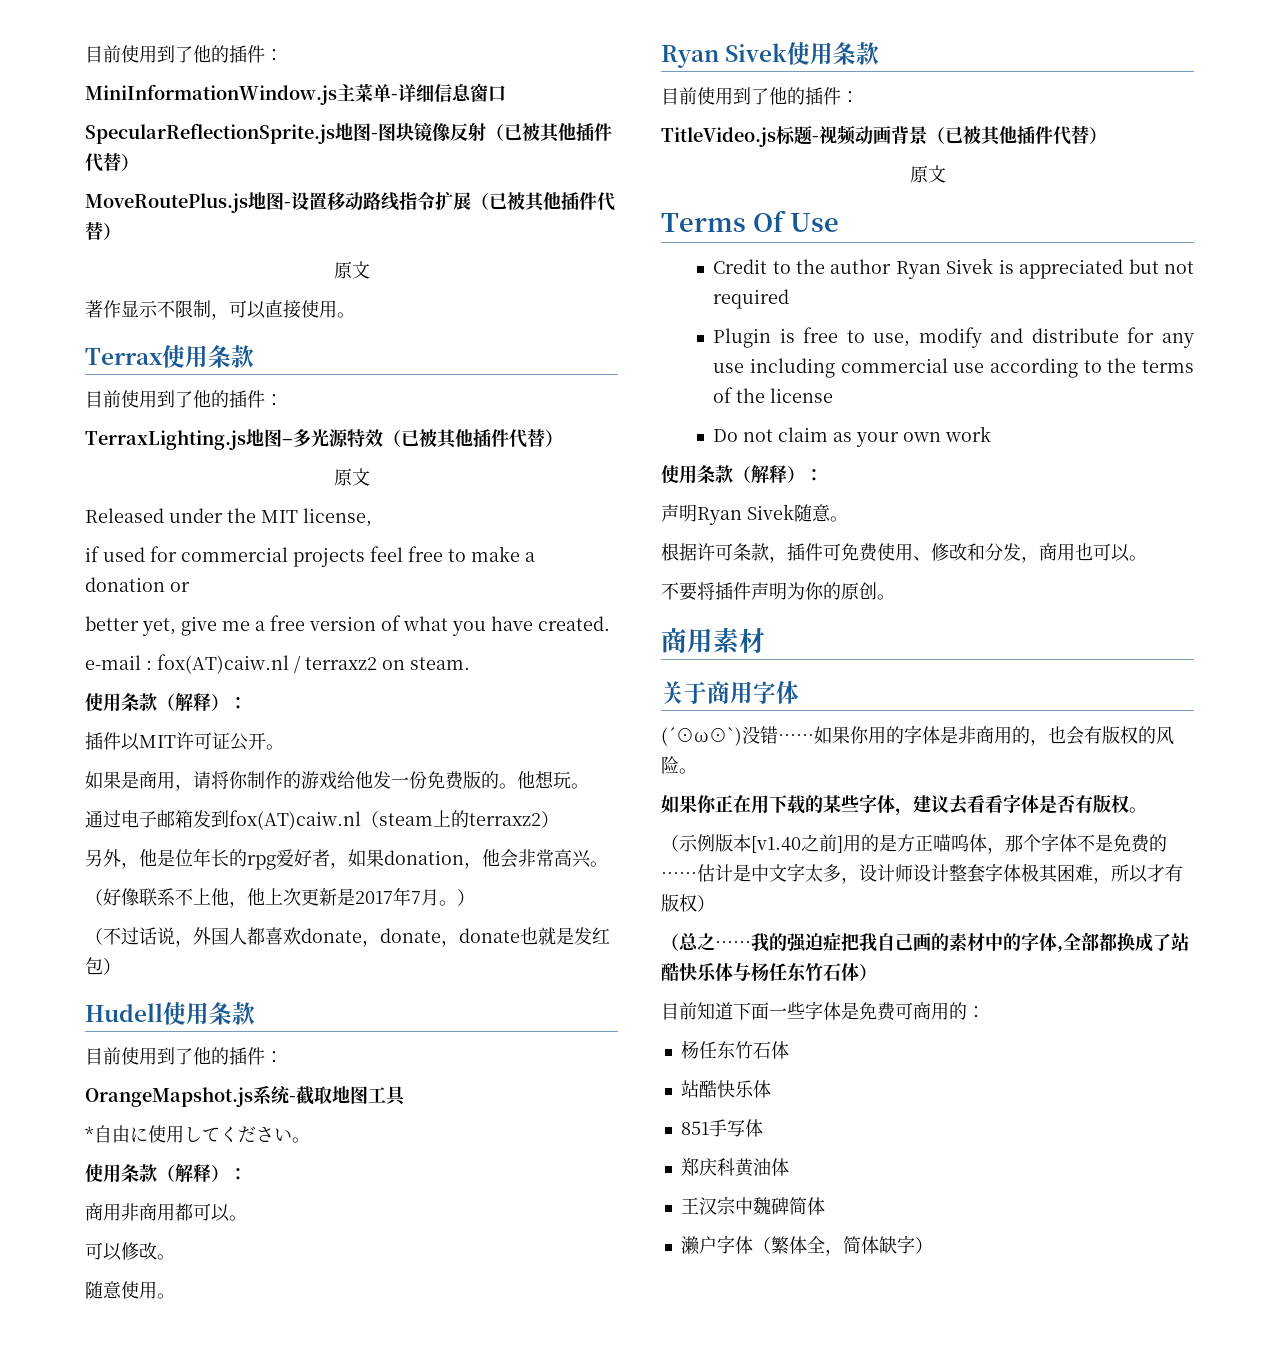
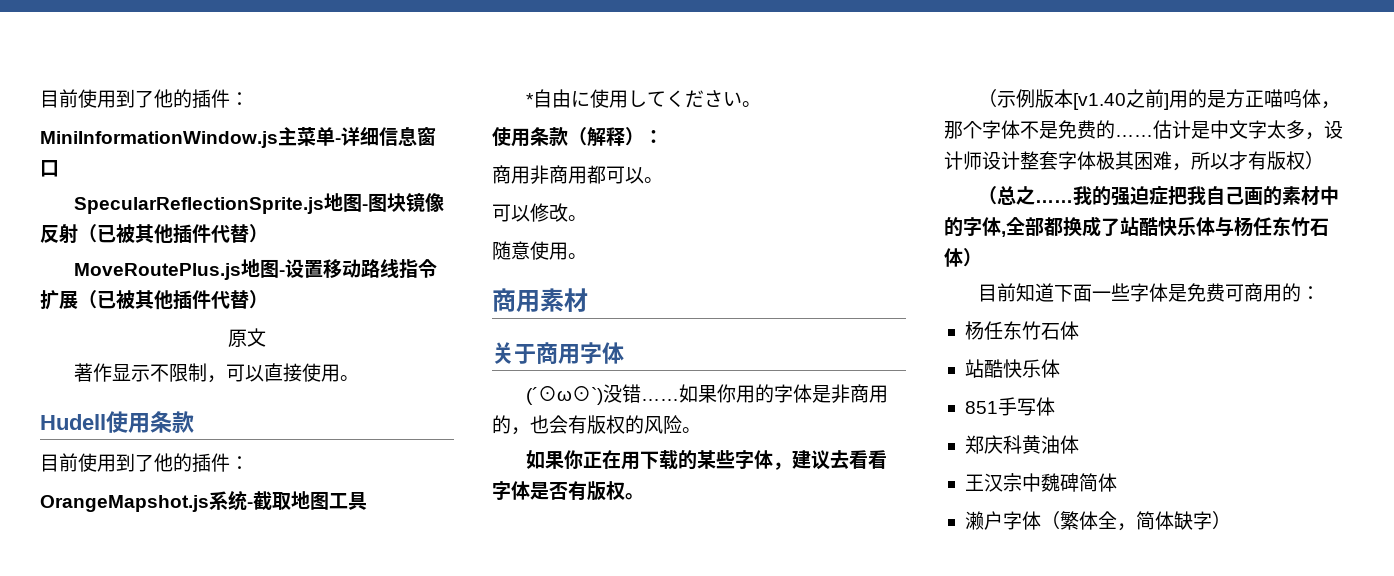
- Terrax使用条款
- 目前使用到了他的插件：
- TerraxLighting.js地图–多光源特效（已被其他插件代替）
- 原文
- Released under the MIT license,
- if used for commercial projects feel free to make a donation or
- better yet, give me a free version of what you have created.
- e-mail : fox(AT)caiw.nl / terraxz2 on steam.
- 使用条款（解释）：
- 插件以MIT许可证公开。
- 如果是商用，请将你制作的游戏给他发一份免费版的。他想玩。
- 通过电子邮箱发到fox(AT)caiw.nl（steam上的terraxz2）
- 另外，他是位年长的rpg爱好者，如果donation，他会非常高兴。
- （好像联系不上他，他上次更新是2017年7月。）
- （不过话说，外国人都喜欢donate，donate，donate也就是发红包）
- Ryan Sivek使用条款
- 目前使用到了他的插件：
- TitleVideo.js标题-视频动画背景（已被其他插件代替）
- 原文
- Terms Of Use
- Credit to the author Ryan Sivek is appreciated but not required
- Plugin is free to use, modify and distribute for any use including commercial use according to the terms of the license
- Do not claim as your own work
- 使用条款（解释）：
- 声明Ryan Sivek随意。
- 根据许可条款，插件可免费使用、修改和分发，商用也可以。
- 不要将插件声明为你的原创。

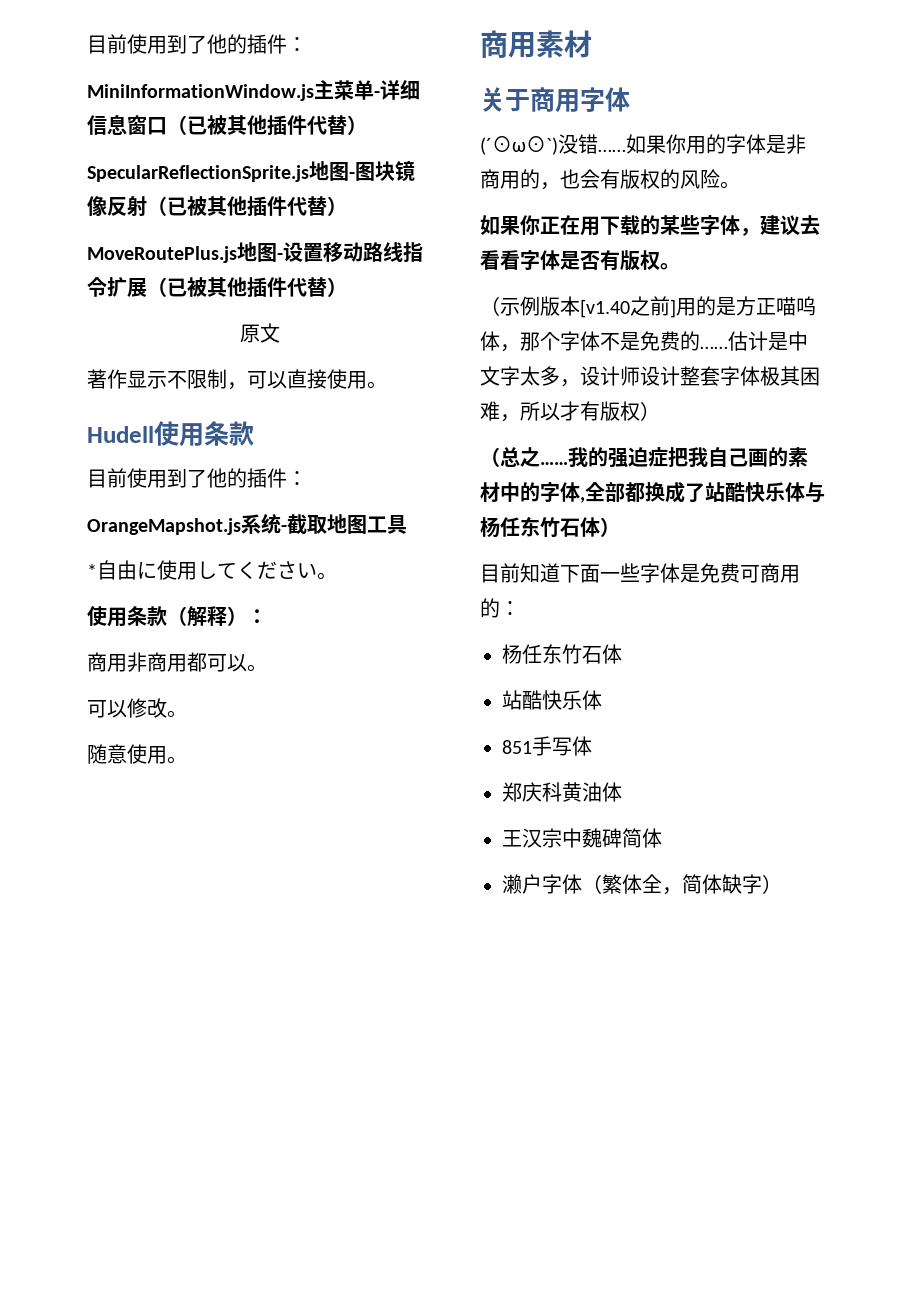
- MiniInformationWindow.js主菜单-详细信息窗口
+ MiniInformationWindow.js主菜单-详细信息窗口（已被其他插件代替）

